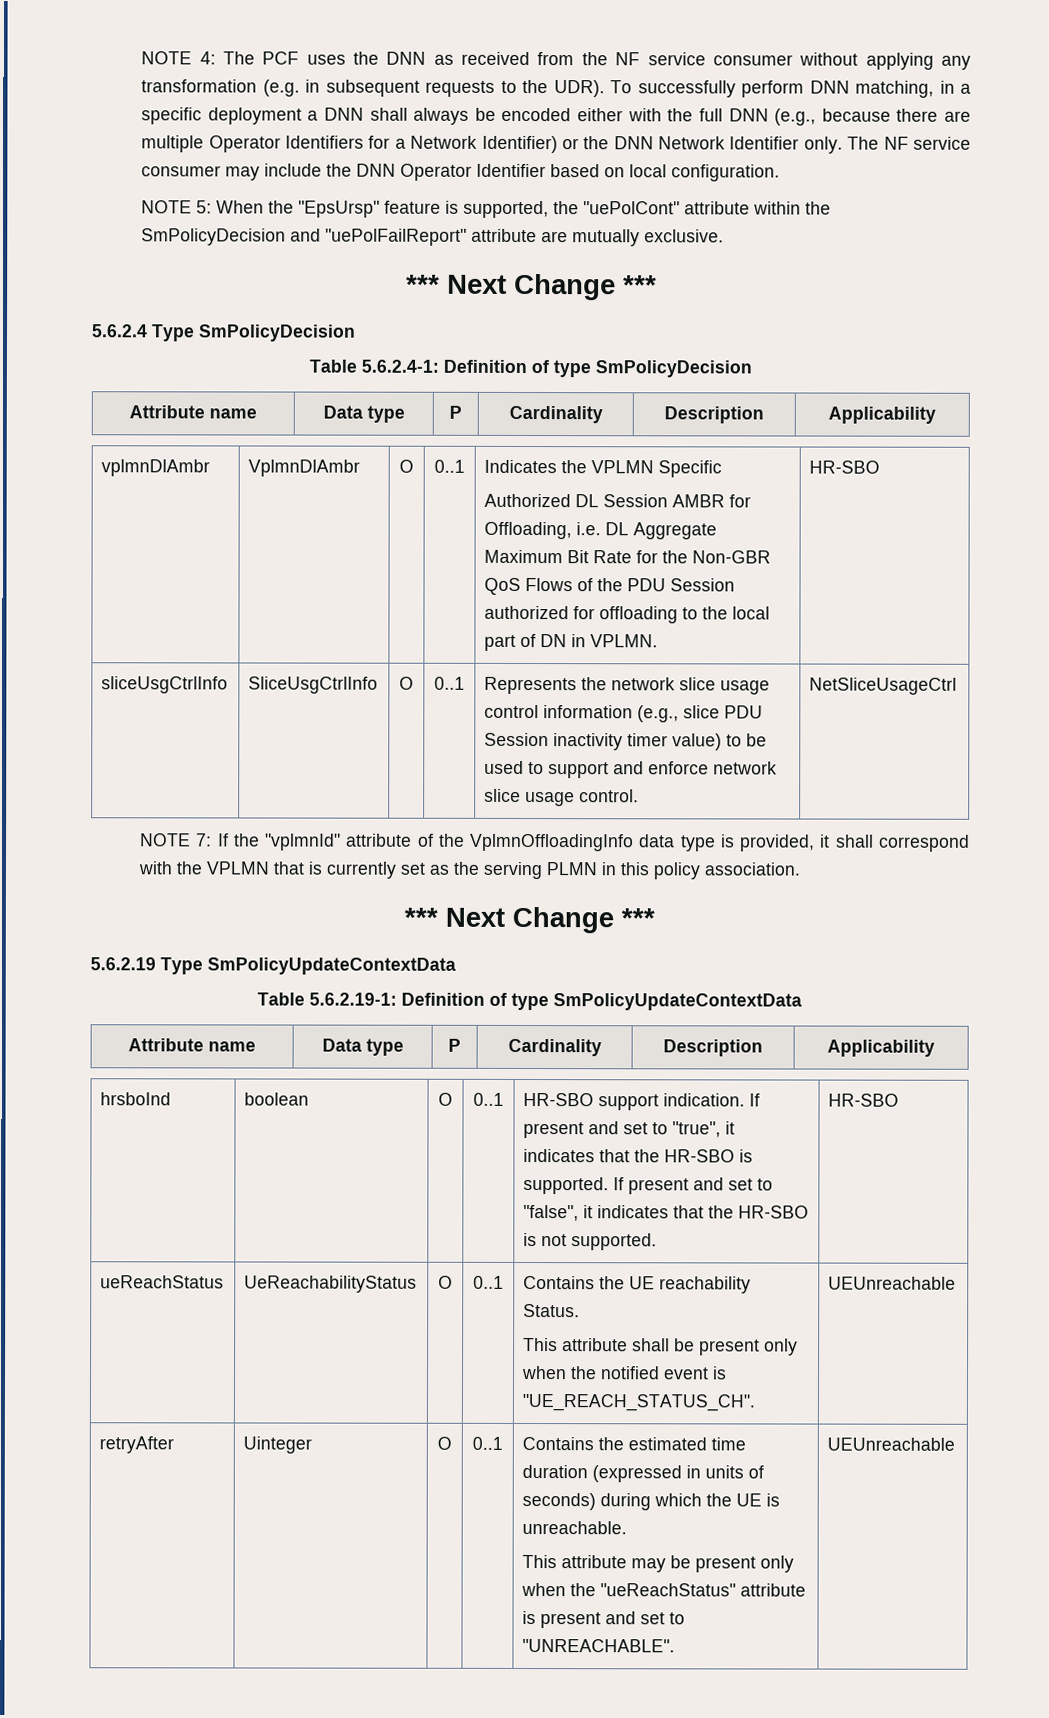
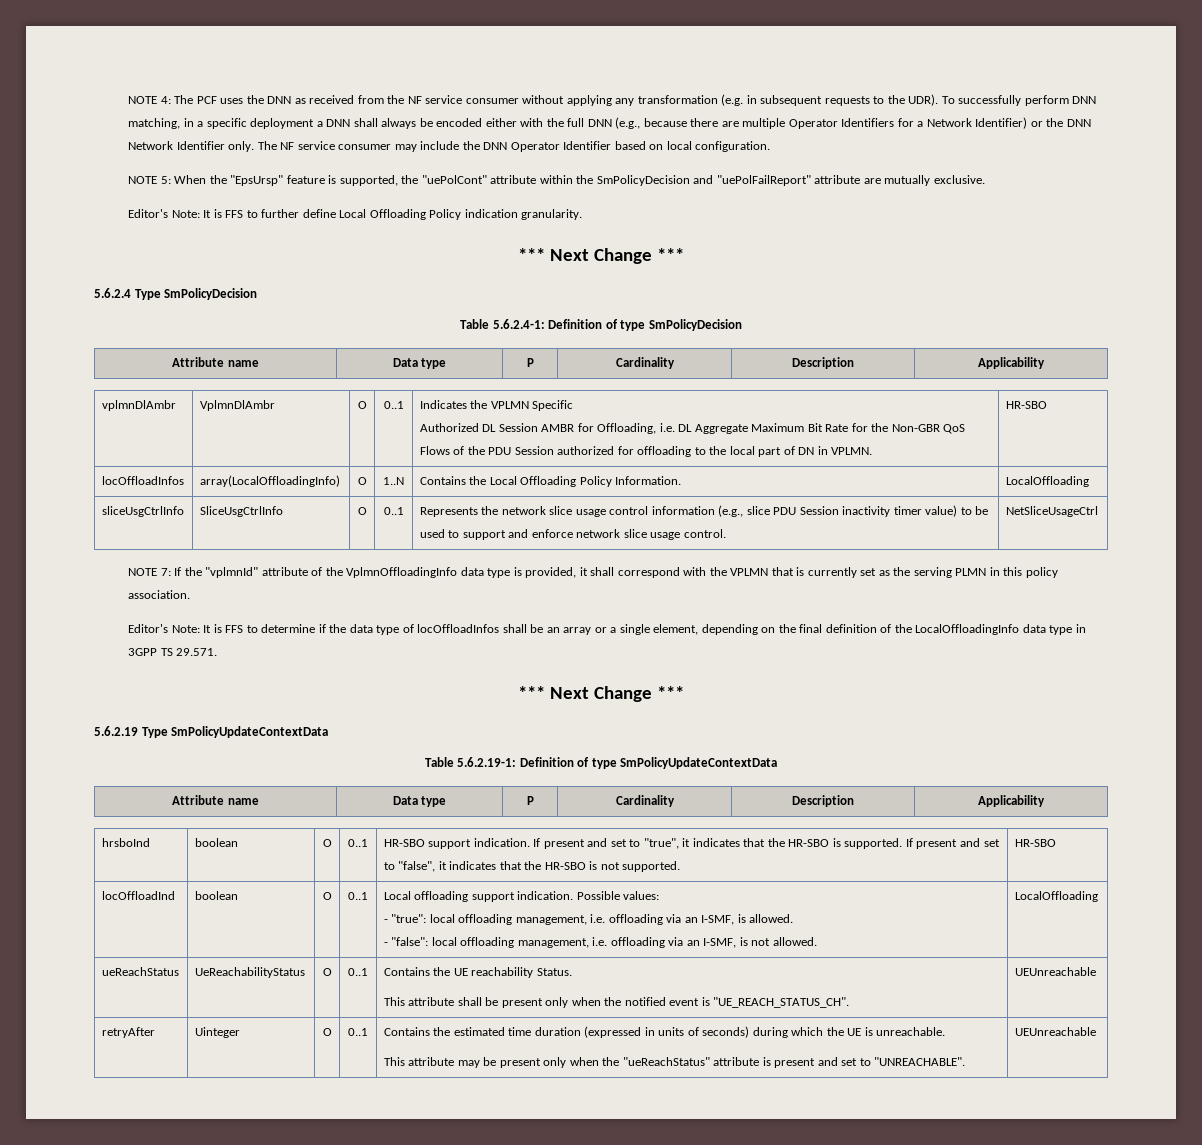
+ Editor's Note: It is FFS to further define Local Offloading Policy indication granularity.
+ locOffloadInfos | array(LocalOffloadingInfo) | O | 1..N | Contains the Local Offloading Policy Information. | LocalOffloading
+ Editor's Note: It is FFS to determine if the data type of locOffloadInfos shall be an array or a single element, depending on the final definition of the LocalOffloadingInfo data type in 3GPP TS 29.571.
+ locOffloadInd | boolean | O | 0..1 | Local offloading support indication. Possible values:
+ - "true": local offloading management, i.e. offloading via an I-SMF, is allowed.
+ - "false": local offloading management, i.e. offloading via an I-SMF, is not allowed. | LocalOffloading

